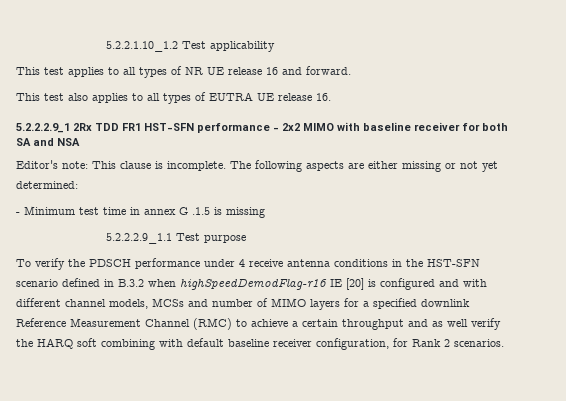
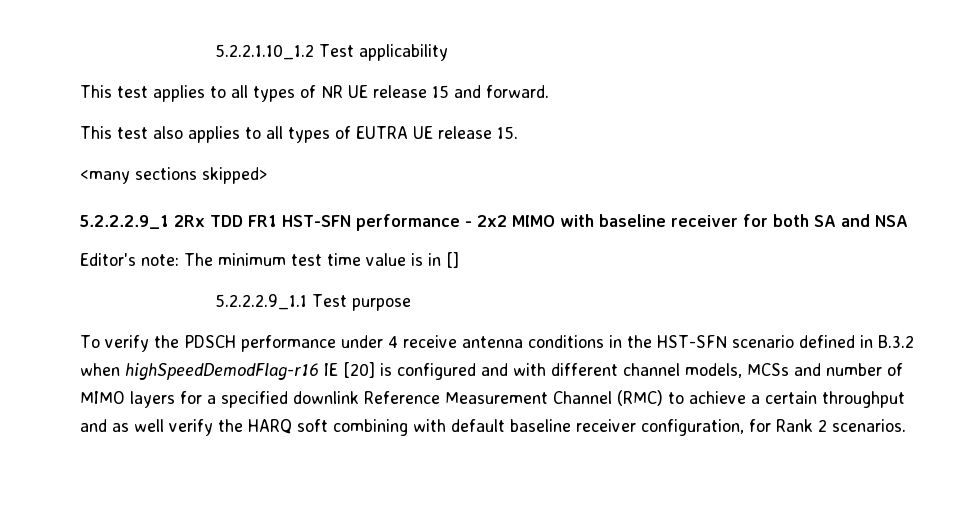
- This test applies to all types of NR UE release 16 and forward.
+ This test applies to all types of NR UE release 15 and forward.
- This test also applies to all types of EUTRA UE release 16.
+ This test also applies to all types of EUTRA UE release 15.
+ <many sections skipped>
- Editor's note: This clause is incomplete. The following aspects are either missing or not yet determined:
- - Minimum test time in annex G .1.5 is missing
+ Editor's note: The minimum test time value is in []

